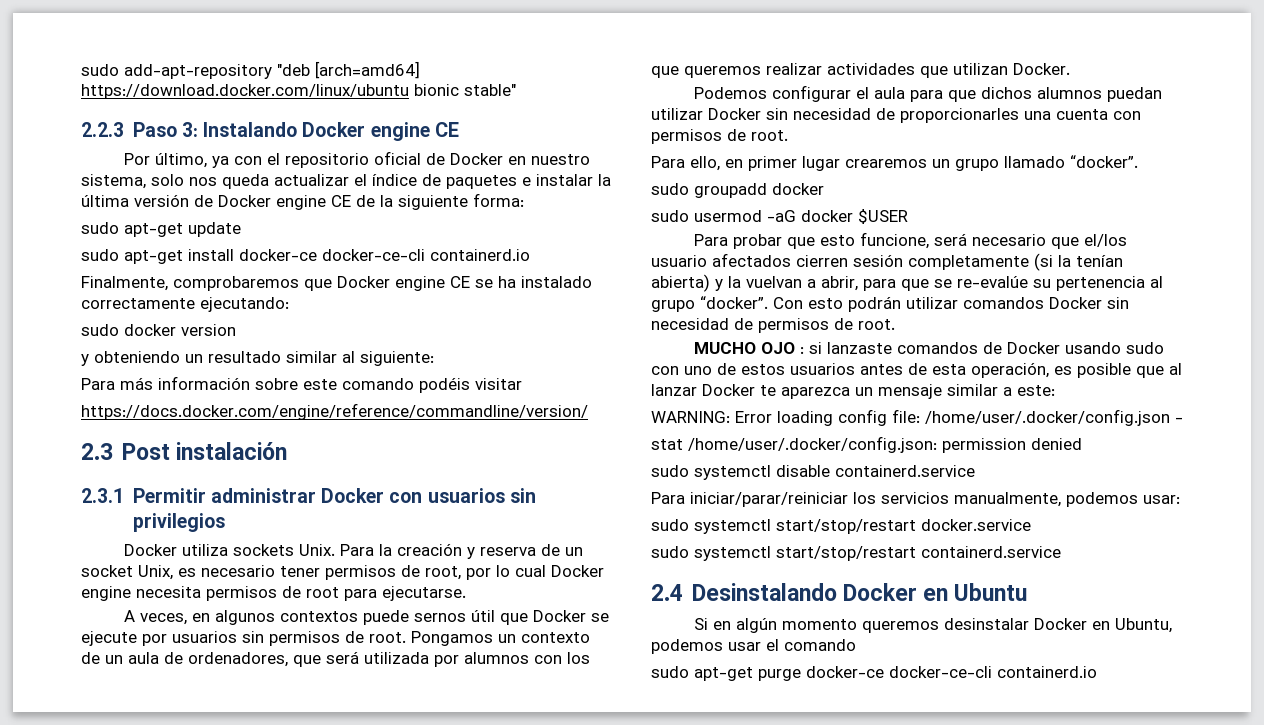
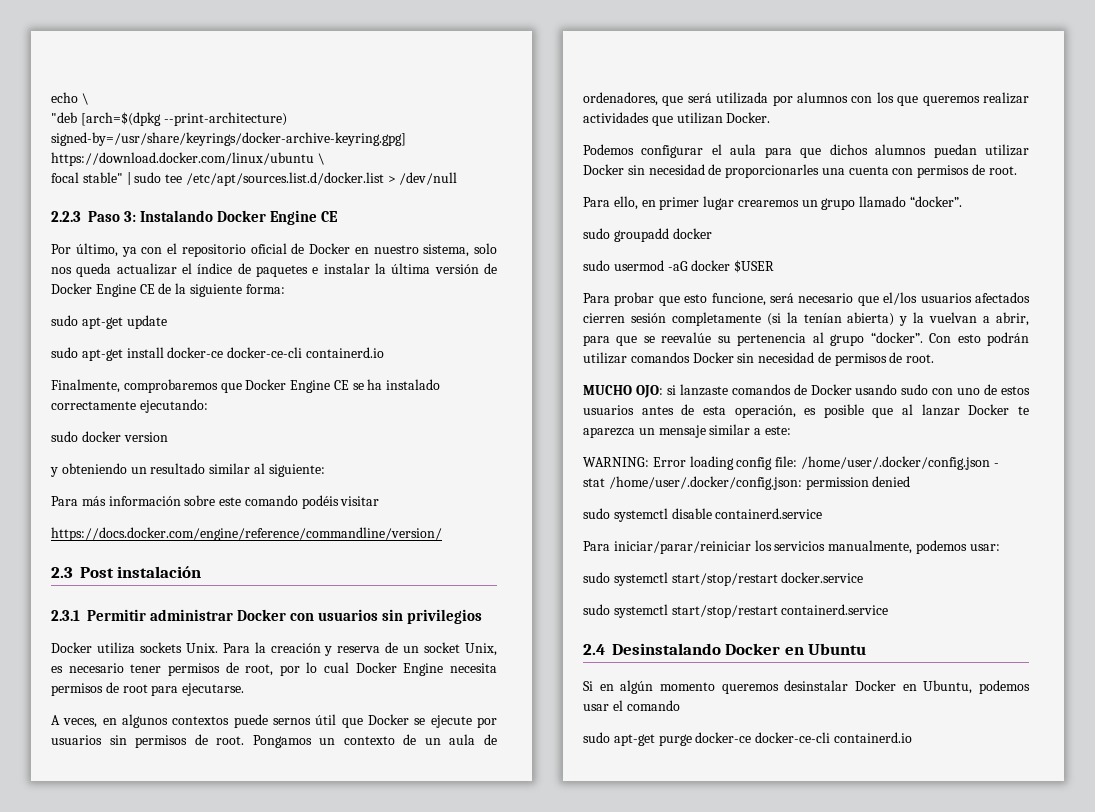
- sudo add-apt-repository "deb [arch=amd64] https://download.docker.com/linux/ubuntu bionic stable"
+ echo \
+ "deb [arch=$(dpkg --print-architecture) signed-by=/usr/share/keyrings/docker-archive-keyring.gpg] https://download.docker.com/linux/ubuntu \
+ focal stable" | sudo tee /etc/apt/sources.list.d/docker.list > /dev/null
- 2.2.3 Paso 3: Instalando Docker engine CE
+ 2.2.3 Paso 3: Instalando Docker Engine CE
- Por último, ya con el repositorio oficial de Docker en nuestro sistema, solo nos queda actualizar el índice de paquetes e instalar la última versión de Docker engine CE de la siguiente forma:
+ Por último, ya con el repositorio oficial de Docker en nuestro sistema, solo nos queda actualizar el índice de paquetes e instalar la última versión de Docker Engine CE de la siguiente forma:
- Finalmente, comprobaremos que Docker engine CE se ha instalado correctamente ejecutando:
+ Finalmente, comprobaremos que Docker Engine CE se ha instalado correctamente ejecutando:
- Para la creación y reserva de un socket Unix, es necesario tener permisos de root, por lo cual Docker engine necesita permisos de root para ejecutarse.
+ Para la creación y reserva de un socket Unix, es necesario tener permisos de root, por lo cual Docker Engine necesita permisos de root para ejecutarse.
- Para probar que esto funcione, será necesario que el/los usuario afectados cierren sesión completamente (si la tenían abierta) y la vuelvan a abrir, para que se re-evalúe su pertenencia al grupo “docker”.
+ Para probar que esto funcione, será necesario que el/los usuarios afectados cierren sesión completamente (si la tenían abierta) y la vuelvan a abrir, para que se reevalúe su pertenencia al grupo “docker”.
- MUCHO OJO : si lanzaste comandos de Docker usando sudo con uno de estos usuarios antes de esta operación, es posible que al lanzar Docker te aparezca un mensaje similar a este:
+ MUCHO OJO: si lanzaste comandos de Docker usando sudo con uno de estos usuarios antes de esta operación, es posible que al lanzar Docker te aparezca un mensaje similar a este:

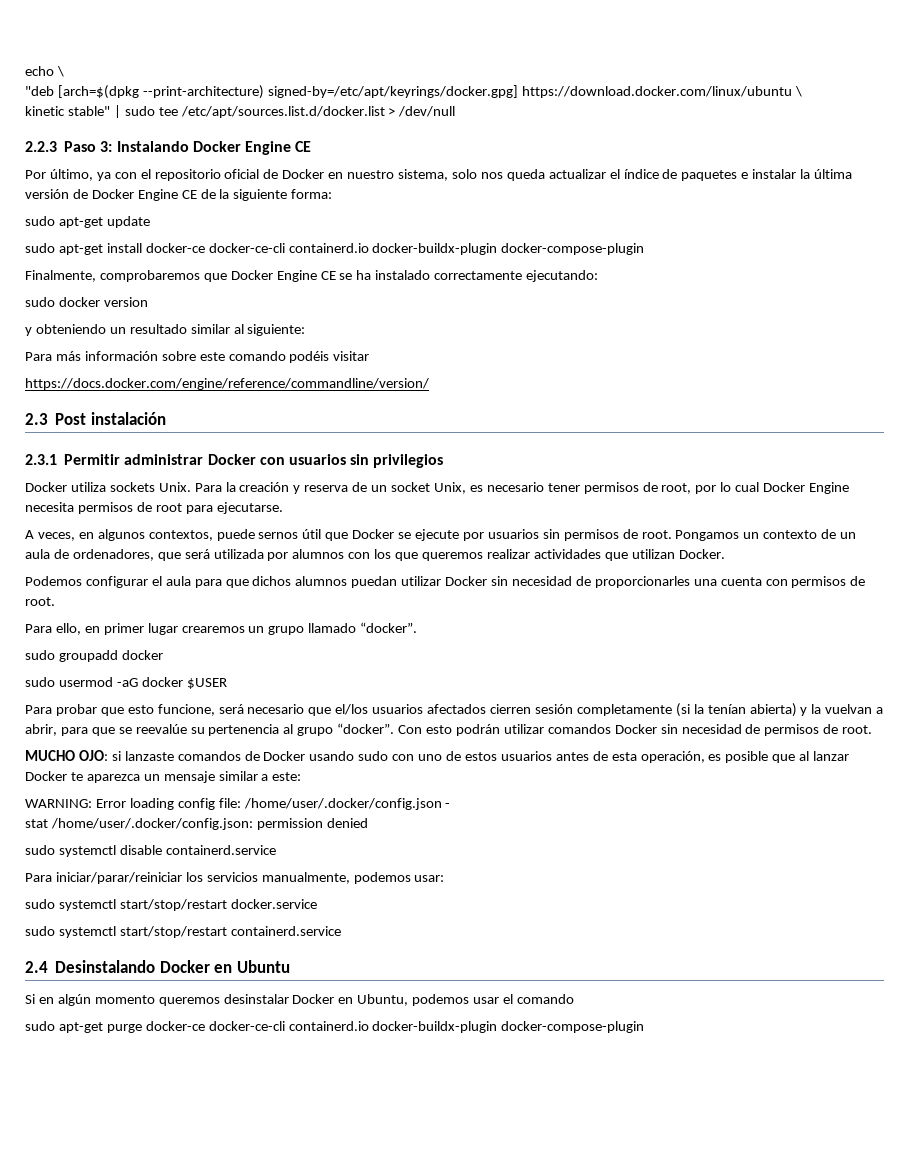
- "deb [arch=$(dpkg --print-architecture) signed-by=/usr/share/keyrings/docker-archive-keyring.gpg] https://download.docker.com/linux/ubuntu \
+ "deb [arch=$(dpkg --print-architecture) signed-by=/etc/apt/keyrings/docker.gpg] https://download.docker.com/linux/ubuntu \
- focal stable" | sudo tee /etc/apt/sources.list.d/docker.list > /dev/null
+ kinetic stable" | sudo tee /etc/apt/sources.list.d/docker.list > /dev/null
- sudo apt-get install docker-ce docker-ce-cli containerd.io
+ sudo apt-get install docker-ce docker-ce-cli containerd.io docker-buildx-plugin docker-compose-plugin
- A veces, en algunos contextos puede sernos útil que Docker se ejecute por usuarios sin permisos de root.
+ A veces, en algunos contextos, puede sernos útil que Docker se ejecute por usuarios sin permisos de root.
- sudo apt-get purge docker-ce docker-ce-cli containerd.io
+ sudo apt-get purge docker-ce docker-ce-cli containerd.io docker-buildx-plugin docker-compose-plugin

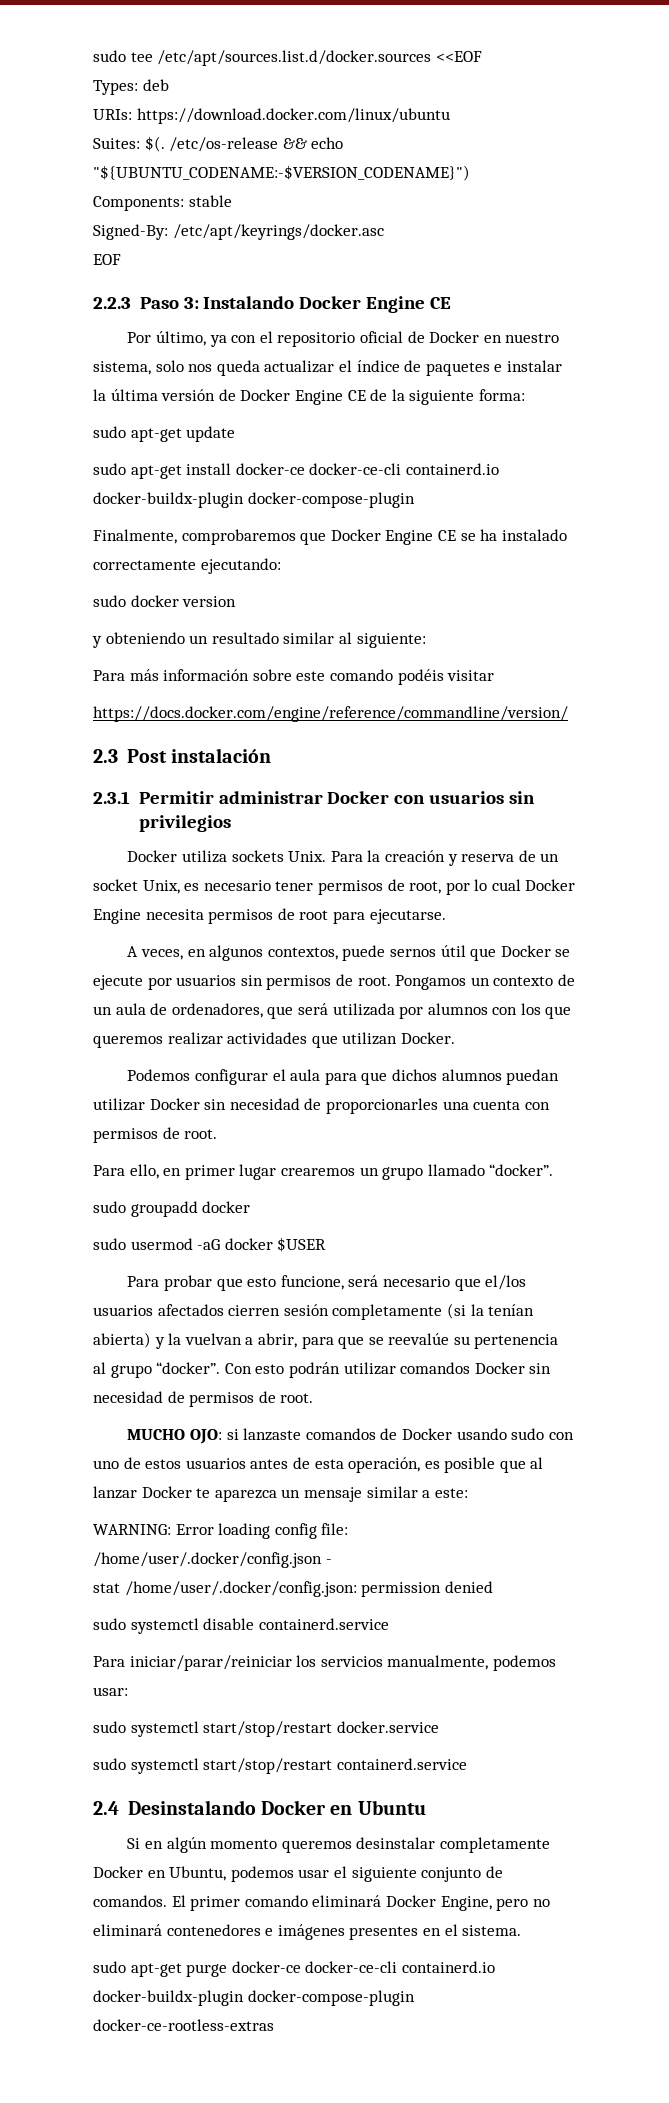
- echo \
- "deb [arch=$(dpkg --print-architecture) signed-by=/etc/apt/keyrings/docker.gpg] https://download.docker.com/linux/ubuntu \
- kinetic stable" | sudo tee /etc/apt/sources.list.d/docker.list > /dev/null
+ sudo tee /etc/apt/sources.list.d/docker.sources <<EOF
+ Types: deb
+ URIs: https://download.docker.com/linux/ubuntu
+ Suites: $(. /etc/os-release && echo "${UBUNTU_CODENAME:-$VERSION_CODENAME}")
+ Components: stable
+ Signed-By: /etc/apt/keyrings/docker.asc
+ EOF
- Si en algún momento queremos desinstalar Docker en Ubuntu, podemos usar el comando
+ Si en algún momento queremos desinstalar completamente Docker en Ubuntu, podemos usar el siguiente conjunto de comandos. El primer comando eliminará Docker Engine, pero no eliminará contenedores e imágenes presentes en el sistema.
- sudo apt-get purge docker-ce docker-ce-cli containerd.io docker-buildx-plugin docker-compose-plugin
+ sudo apt-get purge docker-ce docker-ce-cli containerd.io docker-buildx-plugin docker-compose-plugin docker-ce-rootless-extras

